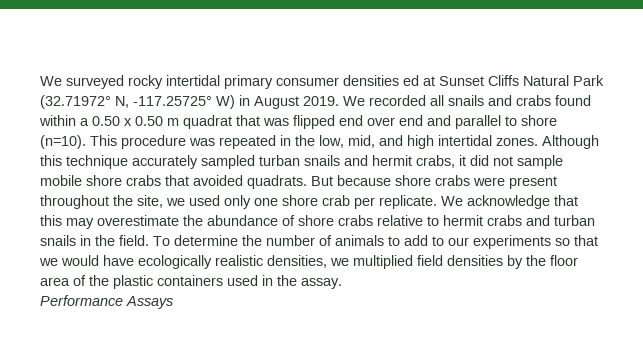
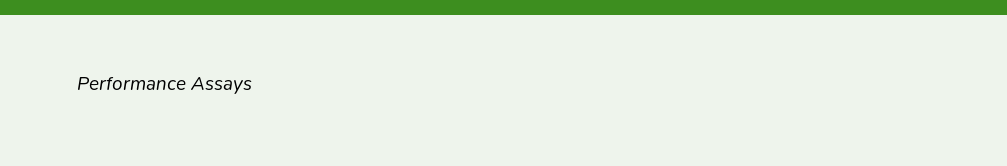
- We surveyed rocky intertidal primary consumer densities ed at Sunset Cliffs Natural Park (32.71972° N, -117.25725° W) in August 2019. We recorded all snails and crabs found within a 0.50 x 0.50 m quadrat that was flipped end over end and parallel to shore (n=10). This procedure was repeated in the low, mid, and high intertidal zones. Although this technique accurately sampled turban snails and hermit crabs, it did not sample mobile shore crabs that avoided quadrats. But because shore crabs were present throughout the site, we used only one shore crab per replicate. We acknowledge that this may overestimate the abundance of shore crabs relative to hermit crabs and turban snails in the field. To determine the number of animals to add to our experiments so that we would have ecologically realistic densities, we multiplied field densities by the floor area of the plastic containers used in the assay.

